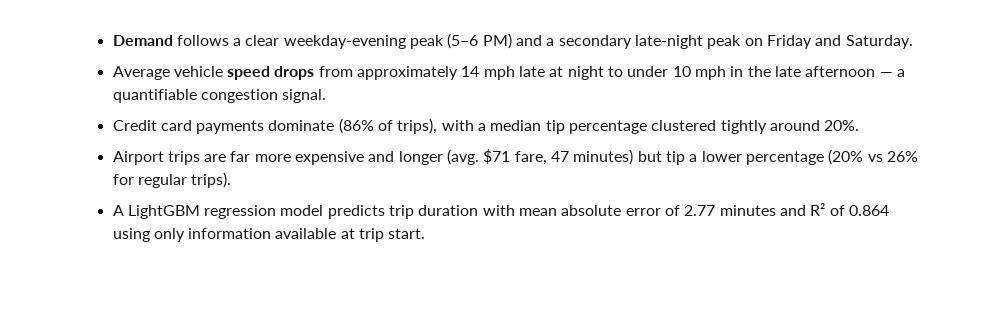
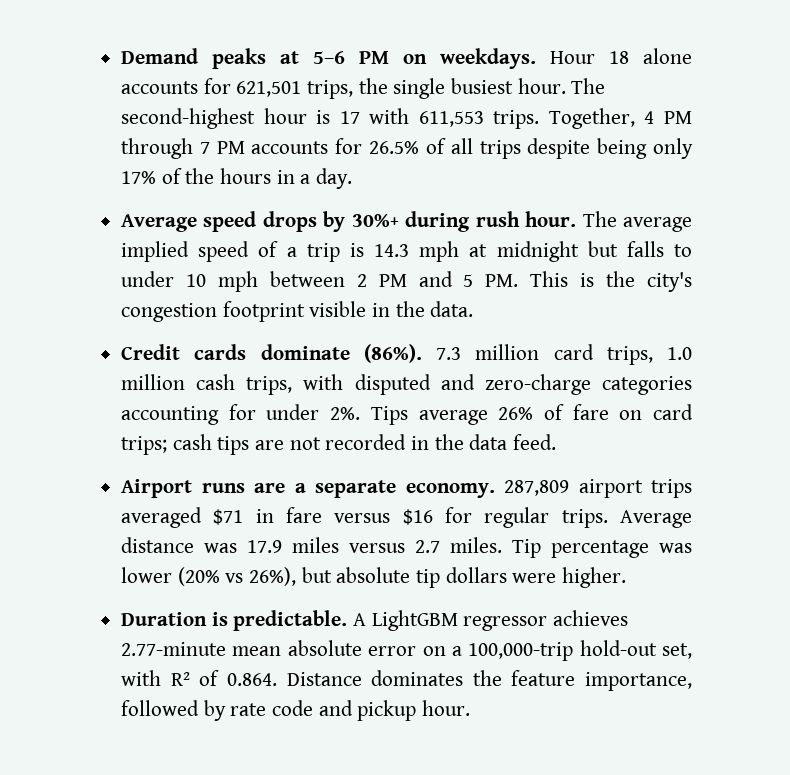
- Demand follows a clear weekday-evening peak (5–6 PM) and a secondary late-night peak on Friday and Saturday.
- Average vehicle speed drops from approximately 14 mph late at night to under 10 mph in the late afternoon — a quantifiable congestion signal.
- Credit card payments dominate (86% of trips), with a median tip percentage clustered tightly around 20%.
- Airport trips are far more expensive and longer (avg. $71 fare, 47 minutes) but tip a lower percentage (20% vs 26% for regular trips).
- A LightGBM regression model predicts trip duration with mean absolute error of 2.77 minutes and R² of 0.864 using only information available at trip start.
+ Demand peaks at 5–6 PM on weekdays. Hour 18 alone accounts for 621,501 trips, the single busiest hour. The second-highest hour is 17 with 611,553 trips. Together, 4 PM through 7 PM accounts for 26.5% of all trips despite being only 17% of the hours in a day.
+ Average speed drops by 30%+ during rush hour. The average implied speed of a trip is 14.3 mph at midnight but falls to under 10 mph between 2 PM and 5 PM. This is the city's congestion footprint visible in the data.
+ Credit cards dominate (86%). 7.3 million card trips, 1.0 million cash trips, with disputed and zero-charge categories accounting for under 2%. Tips average 26% of fare on card trips; cash tips are not recorded in the data feed.
+ Airport runs are a separate economy. 287,809 airport trips averaged $71 in fare versus $16 for regular trips. Average distance was 17.9 miles versus 2.7 miles. Tip percentage was lower (20% vs 26%), but absolute tip dollars were higher.
+ Duration is predictable. A LightGBM regressor achieves 2.77-minute mean absolute error on a 100,000-trip hold-out set, with R² of 0.864. Distance dominates the feature importance, followed by rate code and pickup hour.

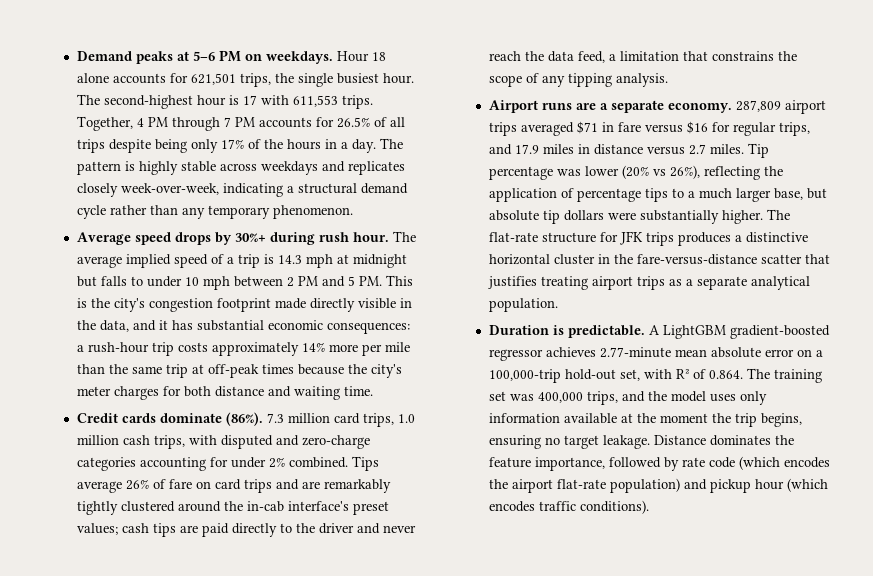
+ The pattern is highly stable across weekdays and replicates closely week-over-week, indicating a structural demand cycle rather than any temporary phenomenon.
- The average implied speed of a trip is 14.3 mph at midnight but falls to under 10 mph between 2 PM and 5 PM. This is the city's congestion footprint visible in the data.
+ The average implied speed of a trip is 14.3 mph at midnight but falls to under 10 mph between 2 PM and 5 PM. This is the city's congestion footprint made directly visible in the data, and it has substantial economic consequences: a rush-hour trip costs approximately 14% more per mile than the same trip at off-peak times because the city's meter charges for both distance and waiting time.
- 7.3 million card trips, 1.0 million cash trips, with disputed and zero-charge categories accounting for under 2%.
+ 7.3 million card trips, 1.0 million cash trips, with disputed and zero-charge categories accounting for under 2% combined.
- Tips average 26% of fare on card trips; cash tips are not recorded in the data feed.
+ Tips average 26% of fare on card trips and are remarkably tightly clustered around the in-cab interface's preset values; cash tips are paid directly to the driver and never reach the data feed, a limitation that constrains the scope of any tipping analysis.
- 287,809 airport trips averaged $71 in fare versus $16 for regular trips. Average distance was 17.9 miles versus 2.7 miles.
+ 287,809 airport trips averaged $71 in fare versus $16 for regular trips, and 17.9 miles in distance versus 2.7 miles.
- Tip percentage was lower (20% vs 26%), but absolute tip dollars were higher.
+ Tip percentage was lower (20% vs 26%), reflecting the application of percentage tips to a much larger base, but absolute tip dollars were substantially higher. The flat-rate structure for JFK trips produces a distinctive horizontal cluster in the fare-versus-distance scatter that justifies treating airport trips as a separate analytical population.
- A LightGBM regressor achieves 2.77-minute mean absolute error on a 100,000-trip hold-out set, with R² of 0.864. Distance dominates the feature importance, followed by rate code and pickup hour.
+ A LightGBM gradient-boosted regressor achieves 2.77-minute mean absolute error on a 100,000-trip hold-out set, with R² of 0.864. The training set was 400,000 trips, and the model uses only information available at the moment the trip begins, ensuring no target leakage. Distance dominates the feature importance, followed by rate code (which encodes the airport flat-rate population) and pickup hour (which encodes traffic conditions).

